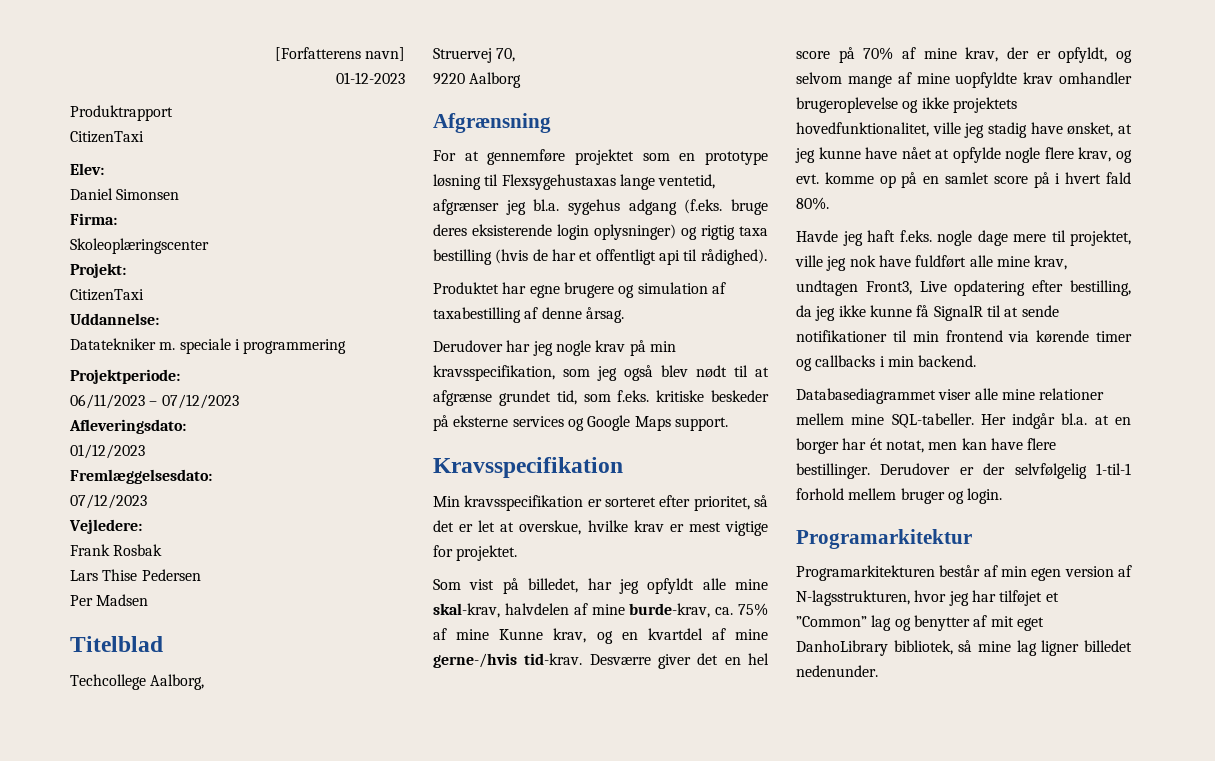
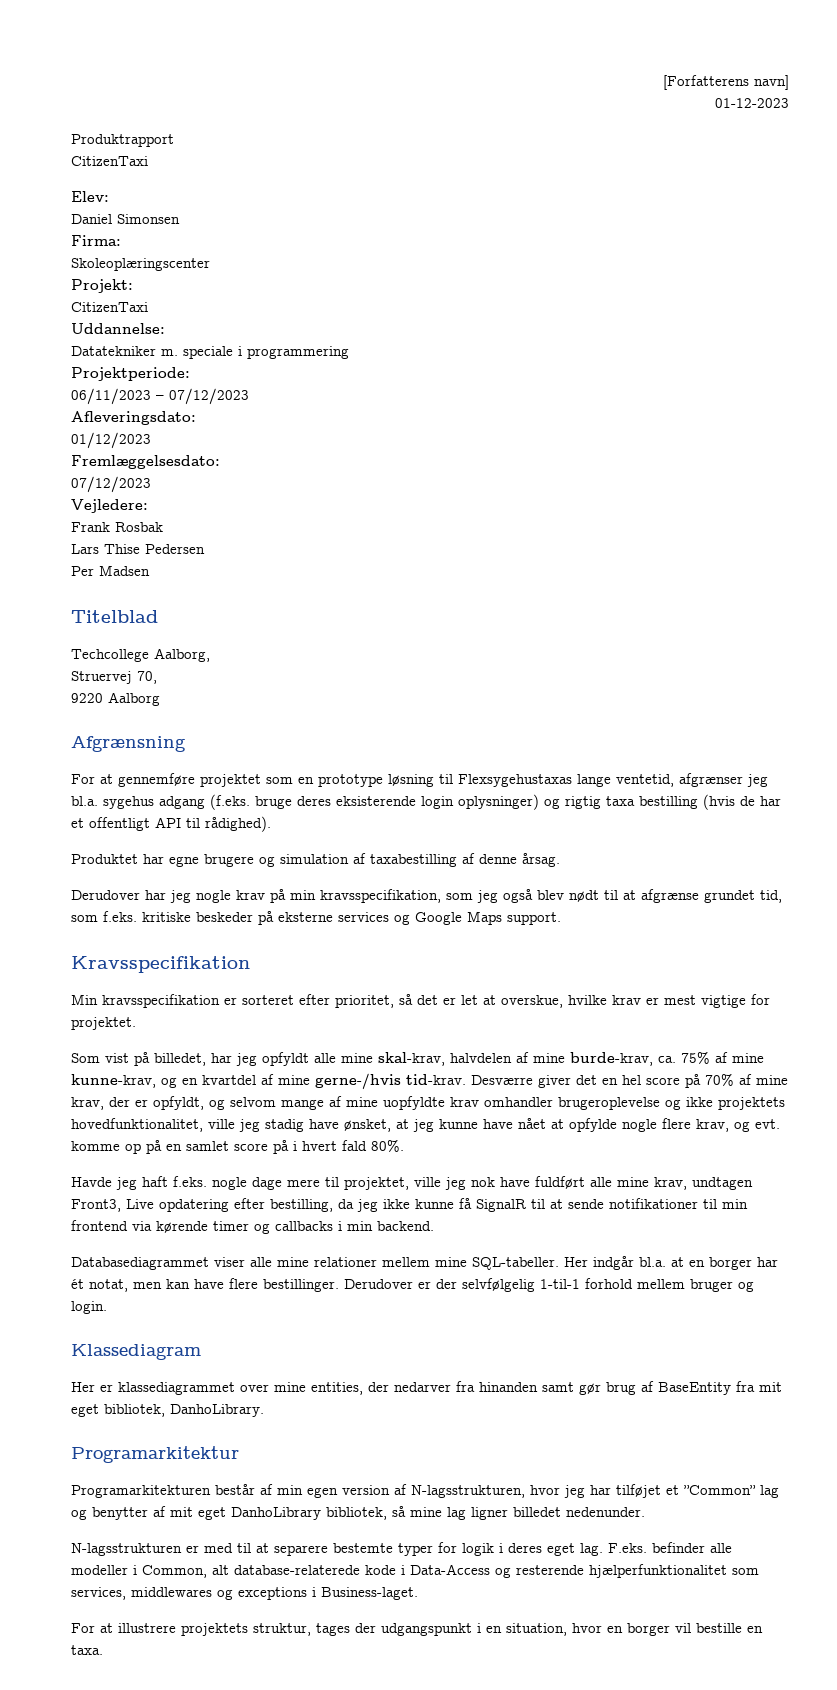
- For at gennemføre projektet som en prototype løsning til Flexsygehustaxas lange ventetid, afgrænser jeg bl.a. sygehus adgang (f.eks. bruge deres eksisterende login oplysninger) og rigtig taxa bestilling (hvis de har et offentligt api til rådighed).
+ For at gennemføre projektet som en prototype løsning til Flexsygehustaxas lange ventetid, afgrænser jeg bl.a. sygehus adgang (f.eks. bruge deres eksisterende login oplysninger) og rigtig taxa bestilling (hvis de har et offentligt API til rådighed).
- Som vist på billedet, har jeg opfyldt alle mine skal-krav, halvdelen af mine burde-krav, ca. 75% af mine Kunne krav, og en kvartdel af mine gerne-/hvis tid-krav.
+ Som vist på billedet, har jeg opfyldt alle mine skal-krav, halvdelen af mine burde-krav, ca. 75% af mine kunne-krav, og en kvartdel af mine gerne-/hvis tid-krav.
+ Klassediagram
+ Her er klassediagrammet over mine entities, der nedarver fra hinanden samt gør brug af BaseEntity fra mit eget bibliotek, DanhoLibrary.
+ N-lagsstrukturen er med til at separere bestemte typer for logik i deres eget lag. F.eks. befinder alle modeller i Common, alt database-relaterede kode i Data-Access og resterende hjælperfunktionalitet som services, middlewares og exceptions i Business-laget.
+ For at illustrere projektets struktur, tages der udgangspunkt i en situation, hvor en borger vil bestille en taxa.

